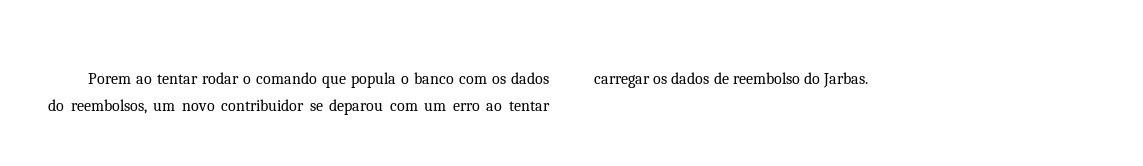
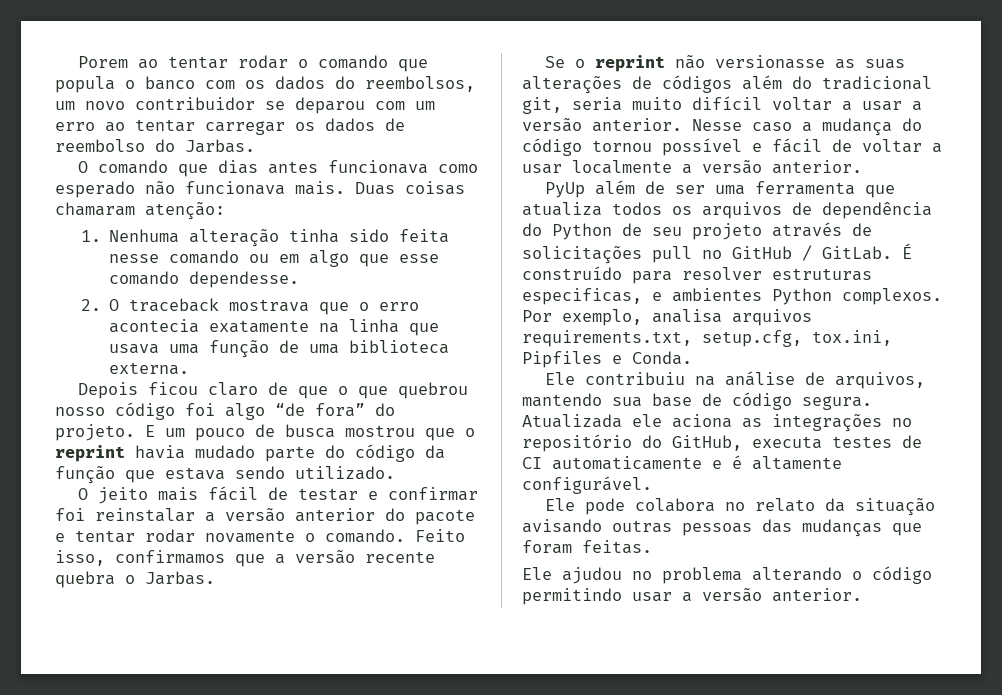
+ O comando que dias antes funcionava como esperado não funcionava mais. Duas coisas chamaram atenção:
+ 1. Nenhuma alteração tinha sido feita nesse comando ou em algo que esse comando dependesse.
+ 2. O traceback mostrava que o erro acontecia exatamente na linha que usava uma função de uma biblioteca externa.
+ Depois ficou claro de que o que quebrou nosso código foi algo “de fora” do projeto. E um pouco de busca mostrou que o reprint havia mudado parte do código da função que estava sendo utilizado.
+ O jeito mais fácil de testar e confirmar foi reinstalar a versão anterior do pacote e tentar rodar novamente o comando. Feito isso, confirmamos que a versão recente quebra o Jarbas.
+ Se o reprint não versionasse as suas alterações de códigos além do tradicional git, seria muito difícil voltar a usar a versão anterior. Nesse caso a mudança do código tornou possível e fácil de voltar a usar localmente a versão anterior.
+ PyUp além de ser uma ferramenta que atualiza todos os arquivos de dependência do Python de seu projeto através de solicitações pull no GitHub / GitLab. É construído para resolver estruturas especificas, e ambientes Python complexos. Por exemplo, analisa arquivos requirements.txt, setup.cfg, tox.ini, Pipfiles e Conda.
+ Ele contribuiu na análise de arquivos, mantendo sua base de código segura. Atualizada ele aciona as integrações no repositório do GitHub, executa testes de CI automaticamente e é altamente configurável.
+ Ele pode colabora no relato da situação avisando outras pessoas das mudanças que foram feitas.
+ Ele ajudou no problema alterando o código permitindo usar a versão anterior.

